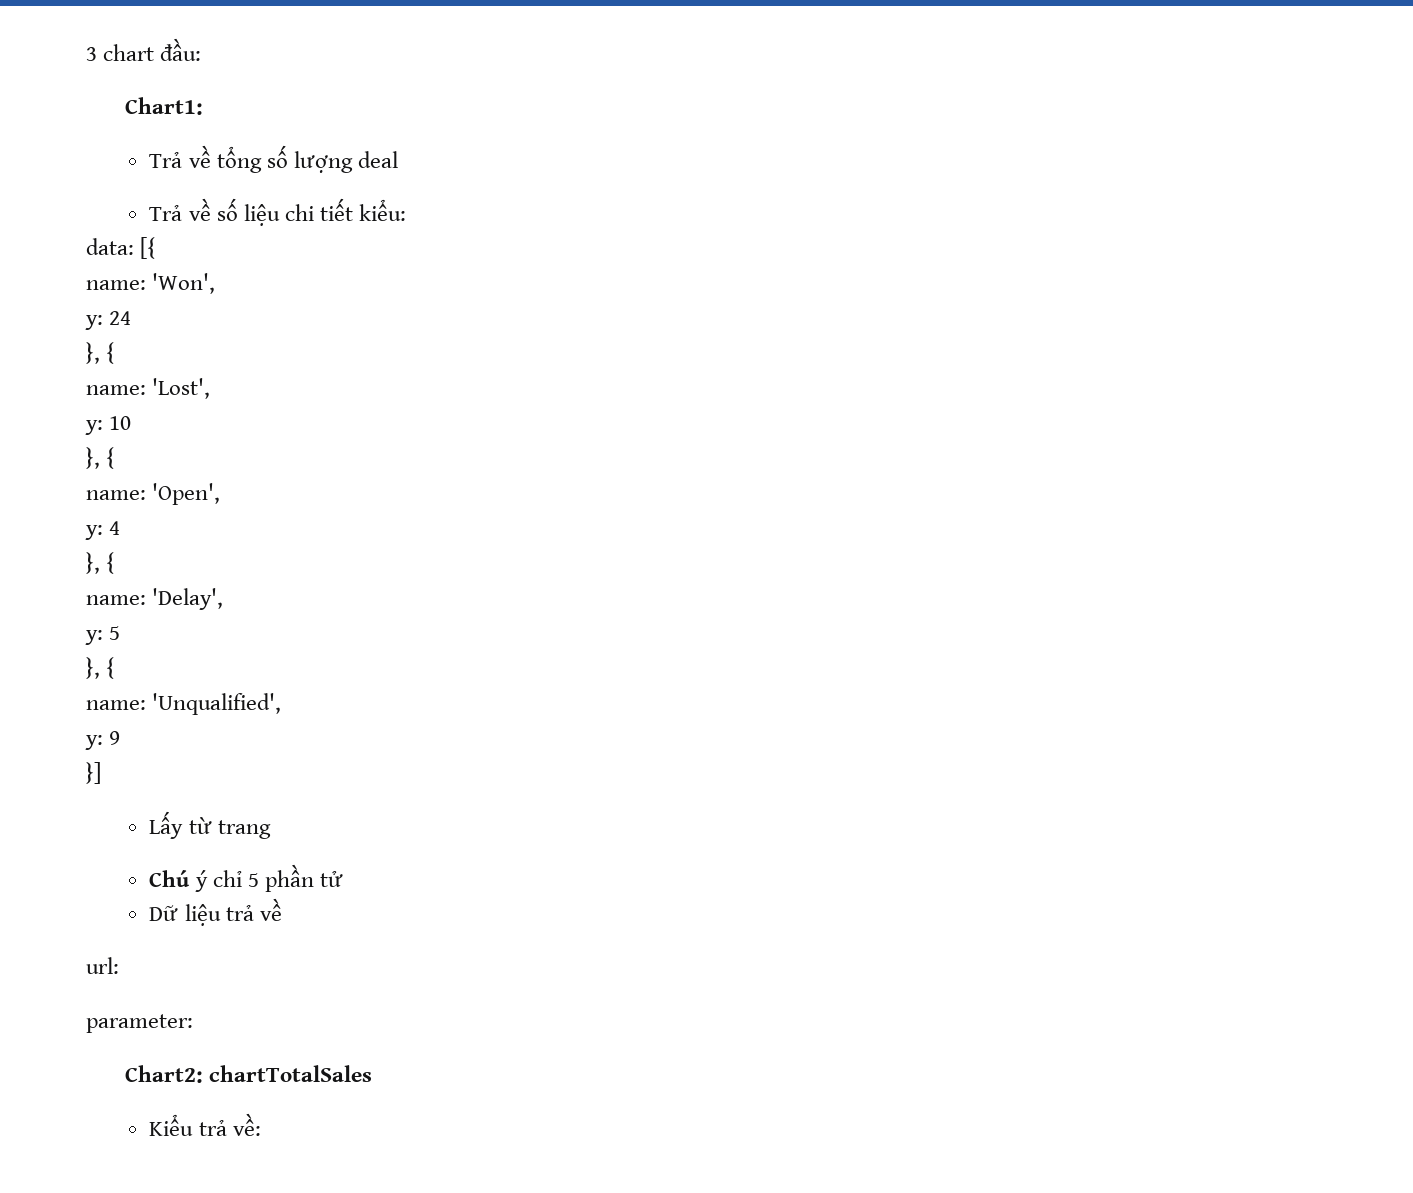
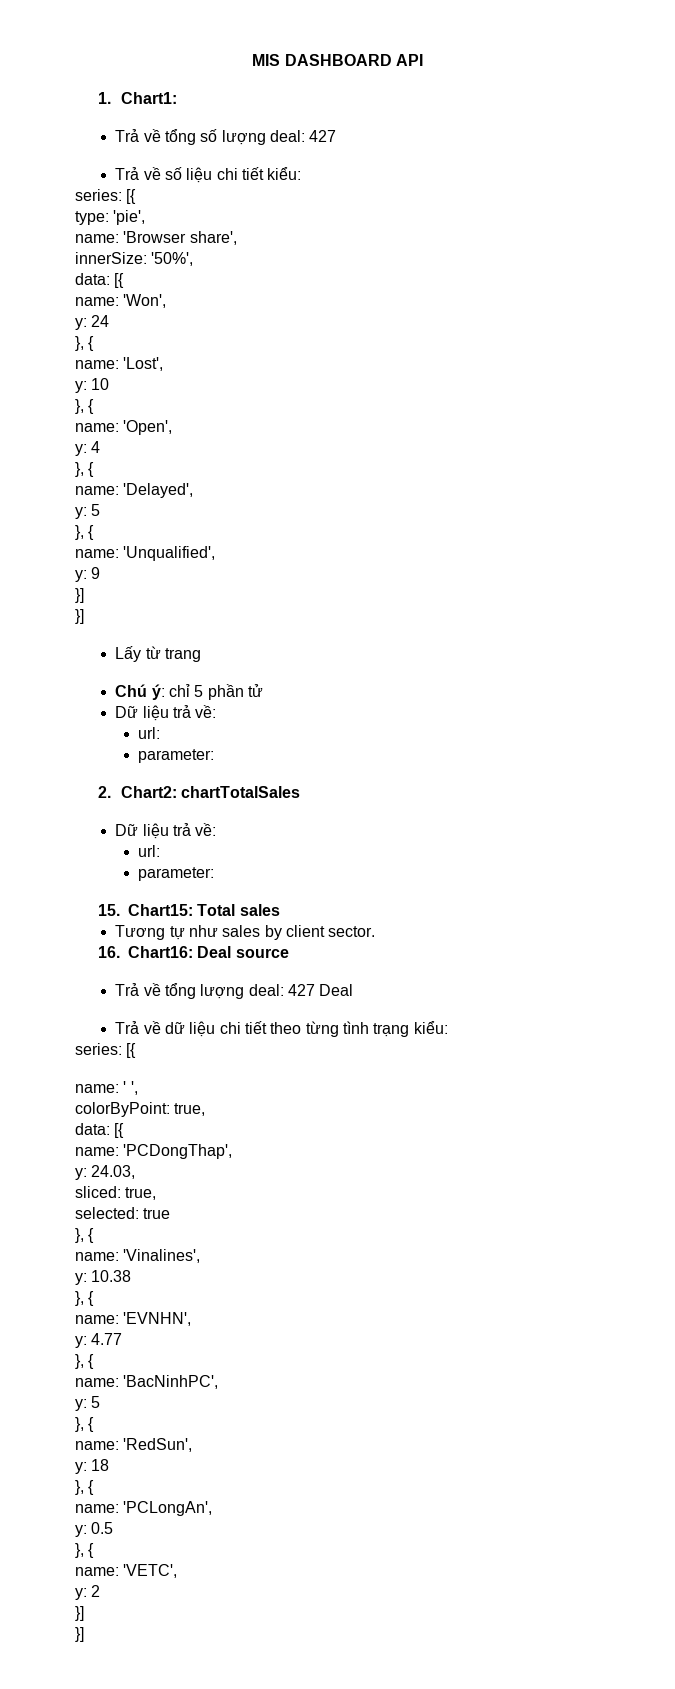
- 3 chart đầu:
- Chart1:
+ MIS DASHBOARD API
+ 1. Chart1:
- Trả về tổng số lượng deal
+ Trả về tổng số lượng deal: 427
  Trả về số liệu chi tiết kiểu:
+ series: [{
+ type: 'pie',
+ name: 'Browser share',
+ innerSize: '50%',
- name: 'Delay',
+ name: 'Delayed',
  y: 9
+ }]
- Chú ý chỉ 5 phần tử
- Dữ liệu trả về
+ Chú ý: chỉ 5 phần tử
+ Dữ liệu trả về:
  url:
  parameter:
- Chart2: chartTotalSales
- Kiểu trả về:
+ 2. Chart2: chartTotalSales
+ Dữ liệu trả về:
+ url:
+ parameter:
+ 15. Chart15: Total sales
+ Tương tự như sales by client sector.
+ 16. Chart16: Deal source
+ Trả về tổng lượng deal: 427 Deal
+ Trả về dữ liệu chi tiết theo từng tình trạng kiểu:
+ series: [{
+ name: ' ',
+ colorByPoint: true,
+ data: [{
+ name: 'PCDongThap',
+ y: 24.03,
+ sliced: true,
+ selected: true
+ }, {
+ name: 'Vinalines',
+ y: 10.38
+ }, {
+ name: 'EVNHN',
+ y: 4.77
+ }, {
+ name: 'BacNinhPC',
+ y: 5
+ }, {
+ name: 'RedSun',
+ y: 18
+ }, {
+ name: 'PCLongAn',
+ y: 0.5
+ }, {
+ name: 'VETC',
+ y: 2
+ }]
+ }]

